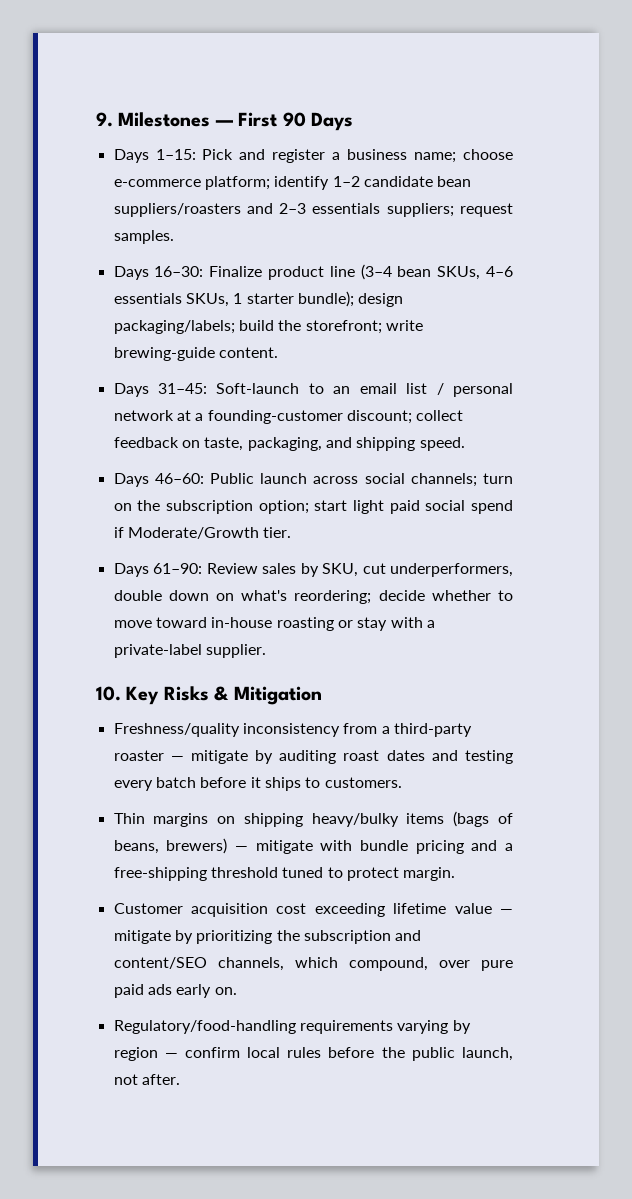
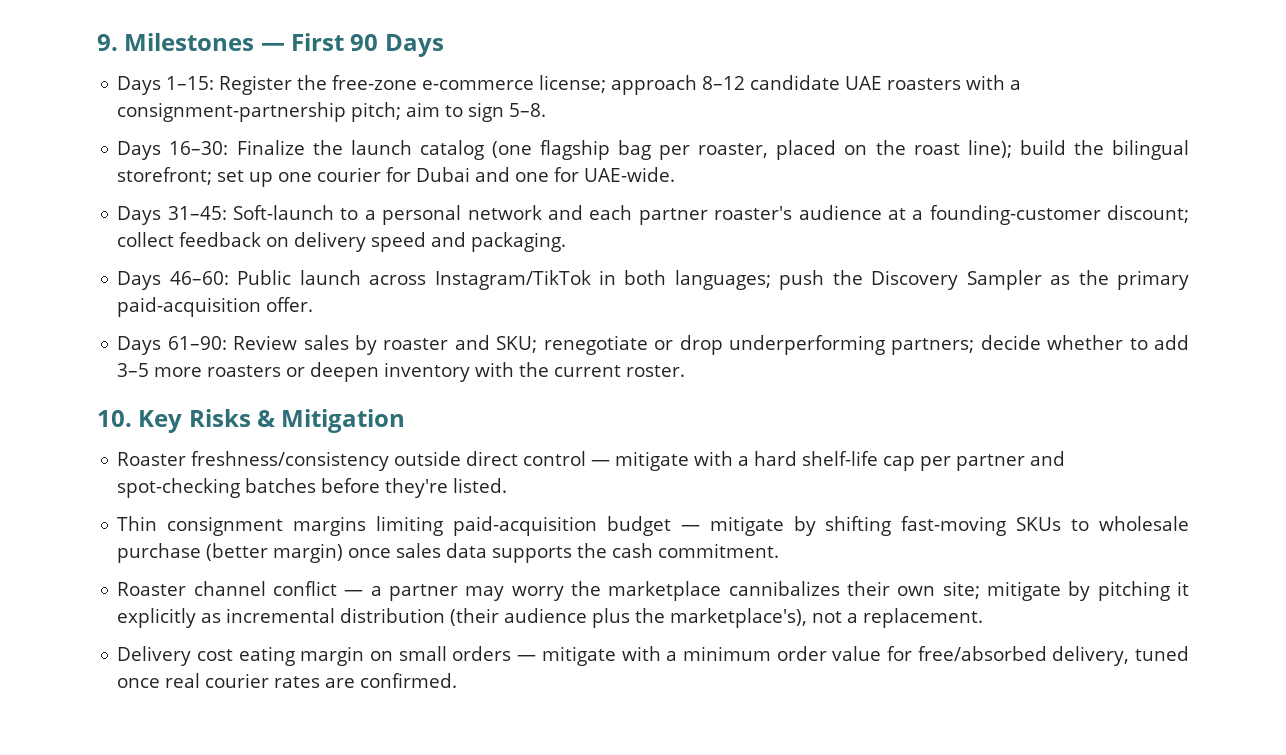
- Days 1–15: Pick and register a business name; choose e-commerce platform; identify 1–2 candidate bean suppliers/roasters and 2–3 essentials suppliers; request samples.
- Days 16–30: Finalize product line (3–4 bean SKUs, 4–6 essentials SKUs, 1 starter bundle); design packaging/labels; build the storefront; write brewing-guide content.
- Days 31–45: Soft-launch to an email list / personal network at a founding-customer discount; collect feedback on taste, packaging, and shipping speed.
+ Days 1–15: Register the free-zone e-commerce license; approach 8–12 candidate UAE roasters with a consignment-partnership pitch; aim to sign 5–8.
+ Days 16–30: Finalize the launch catalog (one flagship bag per roaster, placed on the roast line); build the bilingual storefront; set up one courier for Dubai and one for UAE-wide.
+ Days 31–45: Soft-launch to a personal network and each partner roaster's audience at a founding-customer discount; collect feedback on delivery speed and packaging.
- Days 46–60: Public launch across social channels; turn on the subscription option; start light paid social spend if Moderate/Growth tier.
+ Days 46–60: Public launch across Instagram/TikTok in both languages; push the Discovery Sampler as the primary paid-acquisition offer.
- Days 61–90: Review sales by SKU, cut underperformers, double down on what's reordering; decide whether to move toward in-house roasting or stay with a private-label supplier.
+ Days 61–90: Review sales by roaster and SKU; renegotiate or drop underperforming partners; decide whether to add 3–5 more roasters or deepen inventory with the current roster.
- Freshness/quality inconsistency from a third-party roaster — mitigate by auditing roast dates and testing every batch before it ships to customers.
- Thin margins on shipping heavy/bulky items (bags of beans, brewers) — mitigate with bundle pricing and a free-shipping threshold tuned to protect margin.
- Customer acquisition cost exceeding lifetime value — mitigate by prioritizing the subscription and content/SEO channels, which compound, over pure paid ads early on.
- Regulatory/food-handling requirements varying by region — confirm local rules before the public launch, not after.
+ Roaster freshness/consistency outside direct control — mitigate with a hard shelf-life cap per partner and spot-checking batches before they're listed.
+ Thin consignment margins limiting paid-acquisition budget — mitigate by shifting fast-moving SKUs to wholesale purchase (better margin) once sales data supports the cash commitment.
+ Roaster channel conflict — a partner may worry the marketplace cannibalizes their own site; mitigate by pitching it explicitly as incremental distribution (their audience plus the marketplace's), not a replacement.
+ Delivery cost eating margin on small orders — mitigate with a minimum order value for free/absorbed delivery, tuned once real courier rates are confirmed.

